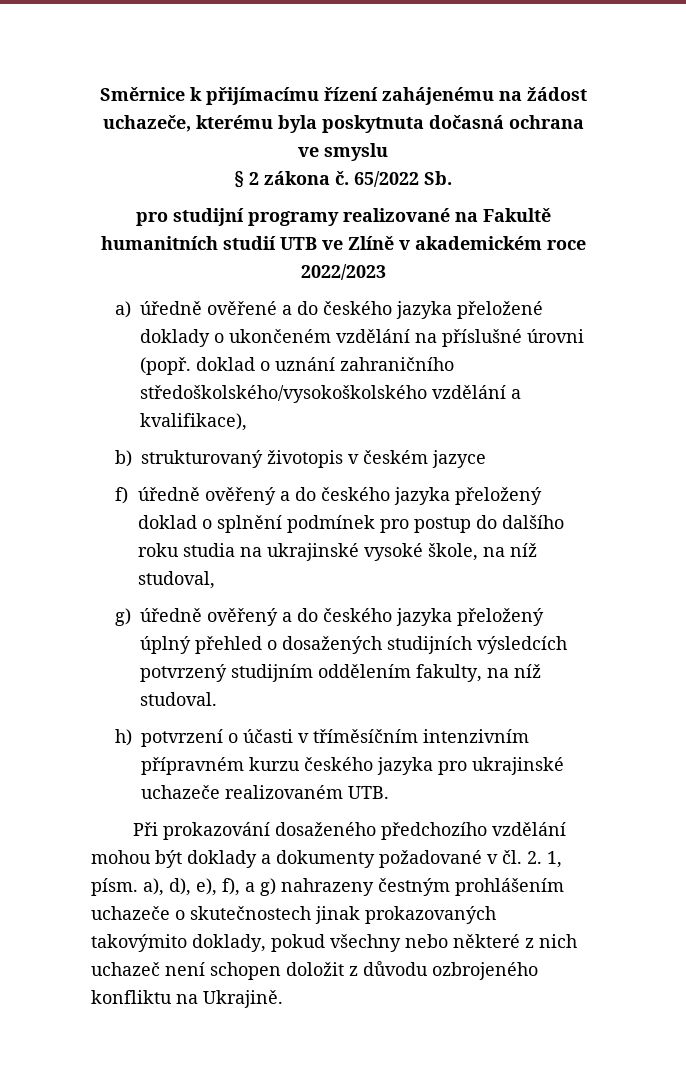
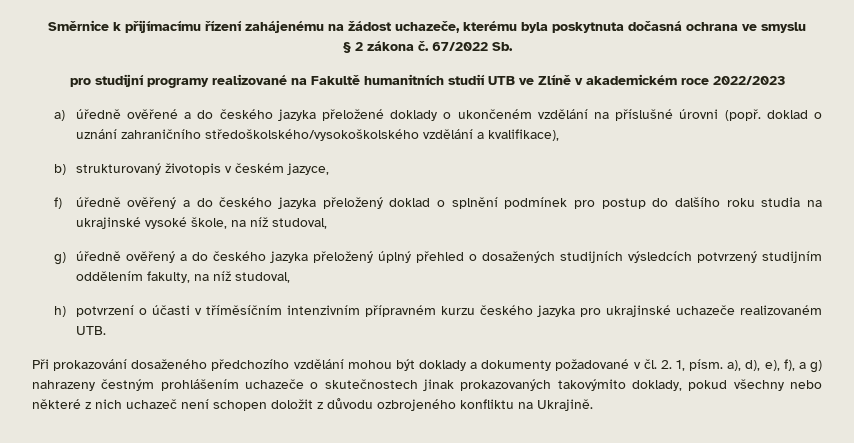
- 65/2022 Sb.
+ 67/2022 Sb.
- b) strukturovaný životopis v českém jazyce
+ b) strukturovaný životopis v českém jazyce,
- g) úředně ověřený a do českého jazyka přeložený úplný přehled o dosažených studijních výsledcích potvrzený studijním oddělením fakulty, na níž studoval.
+ g) úředně ověřený a do českého jazyka přeložený úplný přehled o dosažených studijních výsledcích potvrzený studijním oddělením fakulty, na níž studoval,

